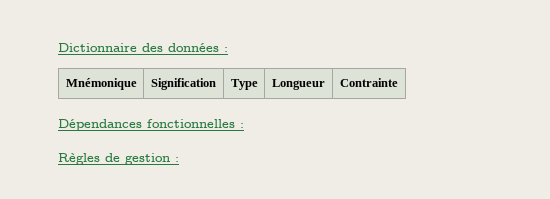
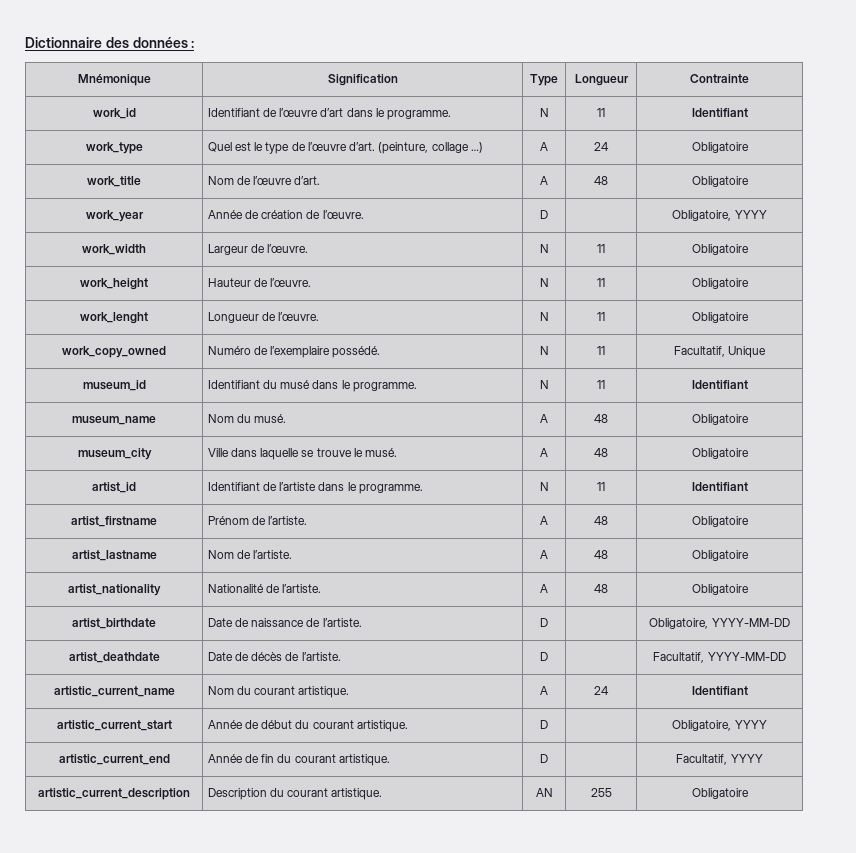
- Dépendances fonctionnelles :
- Règles de gestion :
+ work_id | Identifiant de l’œuvre d’art dans le programme. | N | 11 | Identifiant
+ work_type | Quel est le type de l’œuvre d’art. (peinture, collage …) | A | 24 | Obligatoire
+ work_title | Nom de l’œuvre d’art. | A | 48 | Obligatoire
+ work_year | Année de création de l’œuvre. | D | | Obligatoire, YYYY
+ work_width | Largeur de l’œuvre. | N | 11 | Obligatoire
+ work_height | Hauteur de l’œuvre. | N | 11 | Obligatoire
+ work_lenght | Longueur de l’œuvre. | N | 11 | Obligatoire
+ work_copy_owned | Numéro de l’exemplaire possédé. | N | 11 | Facultatif, Unique
+ museum_id | Identifiant du musé dans le programme. | N | 11 | Identifiant
+ museum_name | Nom du musé. | A | 48 | Obligatoire
+ museum_city | Ville dans laquelle se trouve le musé. | A | 48 | Obligatoire
+ artist_id | Identifiant de l’artiste dans le programme. | N | 11 | Identifiant
+ artist_firstname | Prénom de l’artiste. | A | 48 | Obligatoire
+ artist_lastname | Nom de l’artiste. | A | 48 | Obligatoire
+ artist_nationality | Nationalité de l’artiste. | A | 48 | Obligatoire
+ artist_birthdate | Date de naissance de l’artiste. | D | | Obligatoire, YYYY-MM-DD
+ artist_deathdate | Date de décès de l’artiste. | D | | Facultatif, YYYY-MM-DD
+ artistic_current_name | Nom du courant artistique. | A | 24 | Identifiant
+ artistic_current_start | Année de début du courant artistique. | D | | Obligatoire, YYYY
+ artistic_current_end | Année de fin du courant artistique. | D | | Facultatif, YYYY
+ artistic_current_description | Description du courant artistique. | AN | 255 | Obligatoire

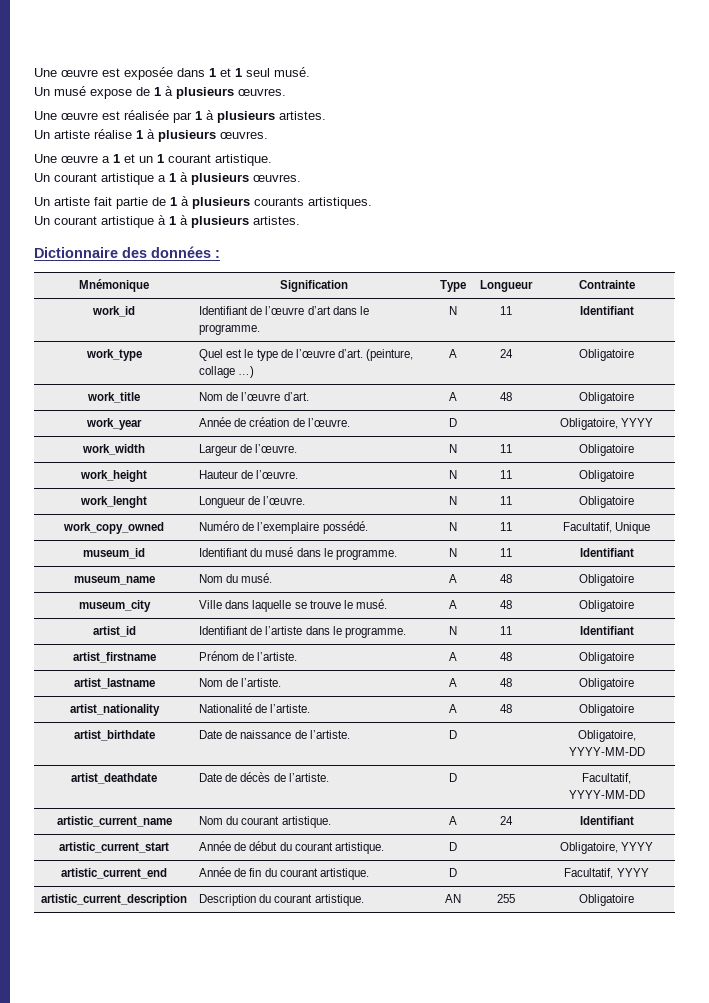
+ Une œuvre est exposée dans 1 et 1 seul musé.
+ Un musé expose de 1 à plusieurs œuvres.
+ Une œuvre est réalisée par 1 à plusieurs artistes.
+ Un artiste réalise 1 à plusieurs œuvres.
+ Une œuvre a 1 et un 1 courant artistique.
+ Un courant artistique a 1 à plusieurs œuvres.
+ Un artiste fait partie de 1 à plusieurs courants artistiques.
+ Un courant artistique à 1 à plusieurs artistes.

